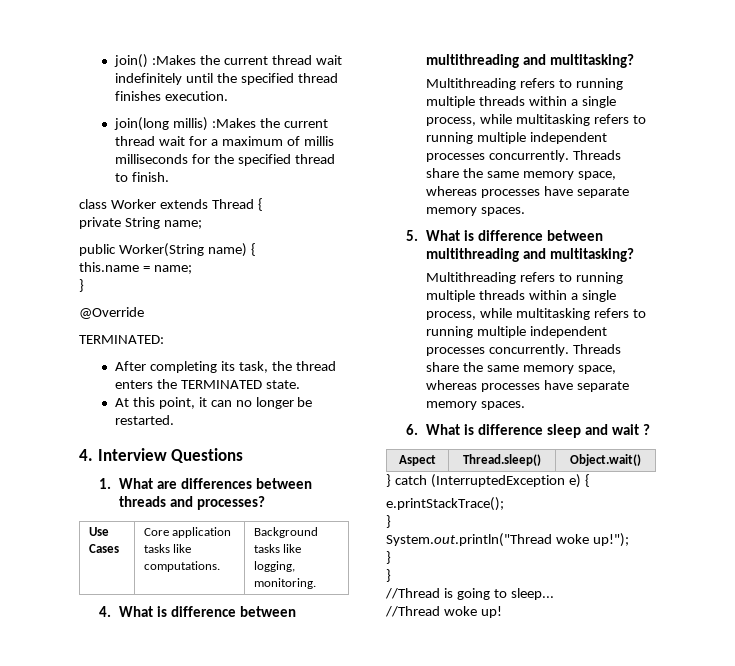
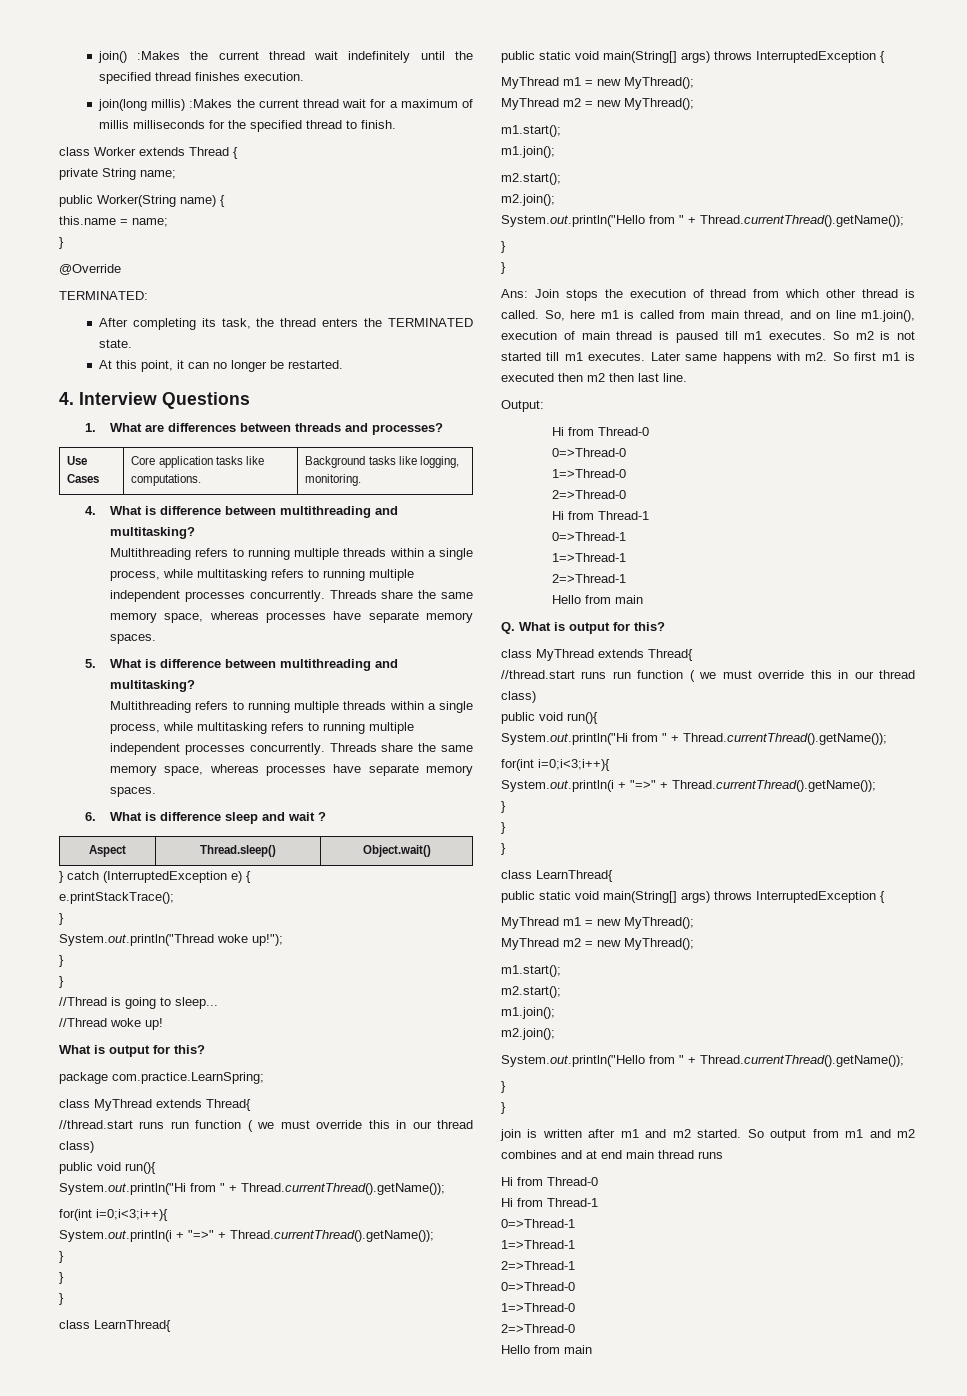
  //Thread woke up!
+ What is output for this?
+ package com.practice.LearnSpring;
+ class MyThread extends Thread{
+ //thread.start runs run function ( we must override this in our thread class)
+ public void run(){
+ System.out.println("Hi from " + Thread.currentThread().getName());
+ for(int i=0;i<3;i++){
+ System.out.println(i + "=>" + Thread.currentThread().getName());
+ }
+ }
+ }
+ class LearnThread{
+ public static void main(String[] args) throws InterruptedException {
+ MyThread m1 = new MyThread();
+ MyThread m2 = new MyThread();
+ m1.start();
+ m1.join();
+ m2.start();
+ m2.join();
+ System.out.println("Hello from " + Thread.currentThread().getName());
+ }
+ }
+ Ans: Join stops the execution of thread from which other thread is called. So, here m1 is called from main thread, and on line m1.join(), execution of main thread is paused till m1 executes. So m2 is not started till m1 executes. Later same happens with m2. So first m1 is executed then m2 then last line.
+ Output:
+ Hi from Thread-0
+ 0=>Thread-0
+ 1=>Thread-0
+ 2=>Thread-0
+ Hi from Thread-1
+ 0=>Thread-1
+ 1=>Thread-1
+ 2=>Thread-1
+ Hello from main
+ Q. What is output for this?
+ class MyThread extends Thread{
+ //thread.start runs run function ( we must override this in our thread class)
+ public void run(){
+ System.out.println("Hi from " + Thread.currentThread().getName());
+ for(int i=0;i<3;i++){
+ System.out.println(i + "=>" + Thread.currentThread().getName());
+ }
+ }
+ }
+ class LearnThread{
+ public static void main(String[] args) throws InterruptedException {
+ MyThread m1 = new MyThread();
+ MyThread m2 = new MyThread();
+ m1.start();
+ m2.start();
+ m1.join();
+ m2.join();
+ System.out.println("Hello from " + Thread.currentThread().getName());
+ }
+ }
+ join is written after m1 and m2 started. So output from m1 and m2 combines and at end main thread runs
+ Hi from Thread-0
+ Hi from Thread-1
+ 0=>Thread-1
+ 1=>Thread-1
+ 2=>Thread-1
+ 0=>Thread-0
+ 1=>Thread-0
+ 2=>Thread-0
+ Hello from main

